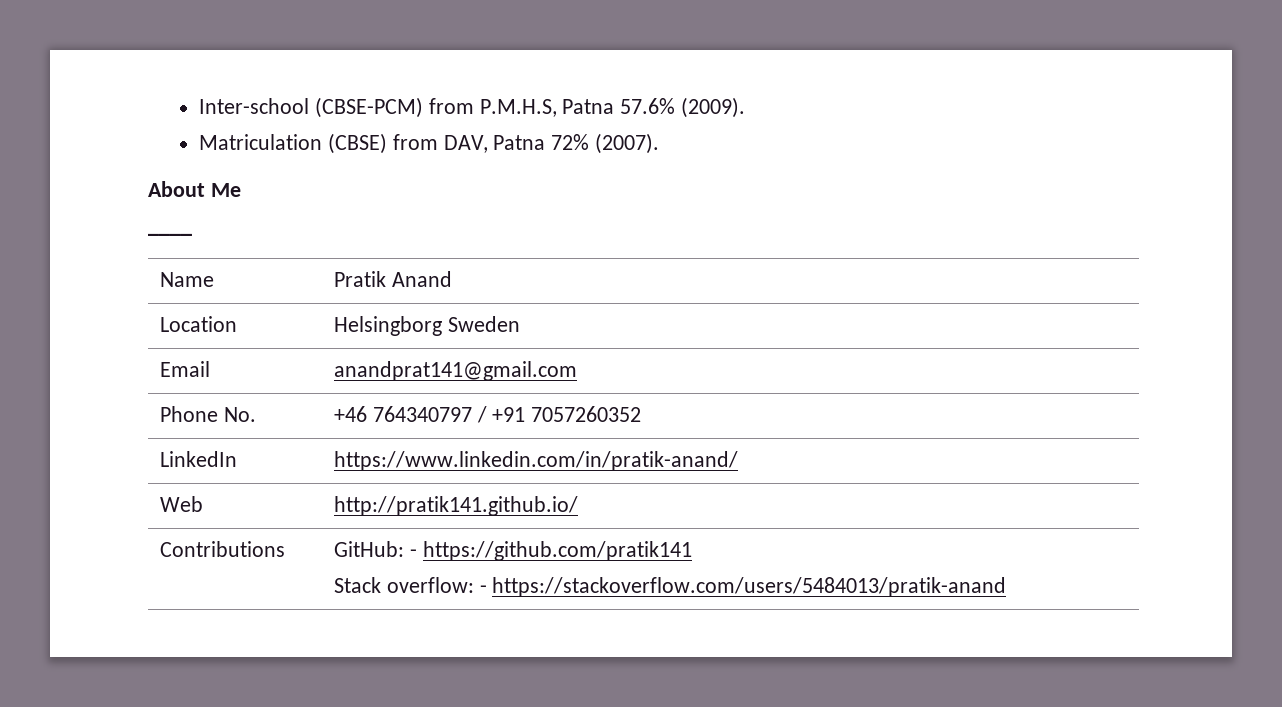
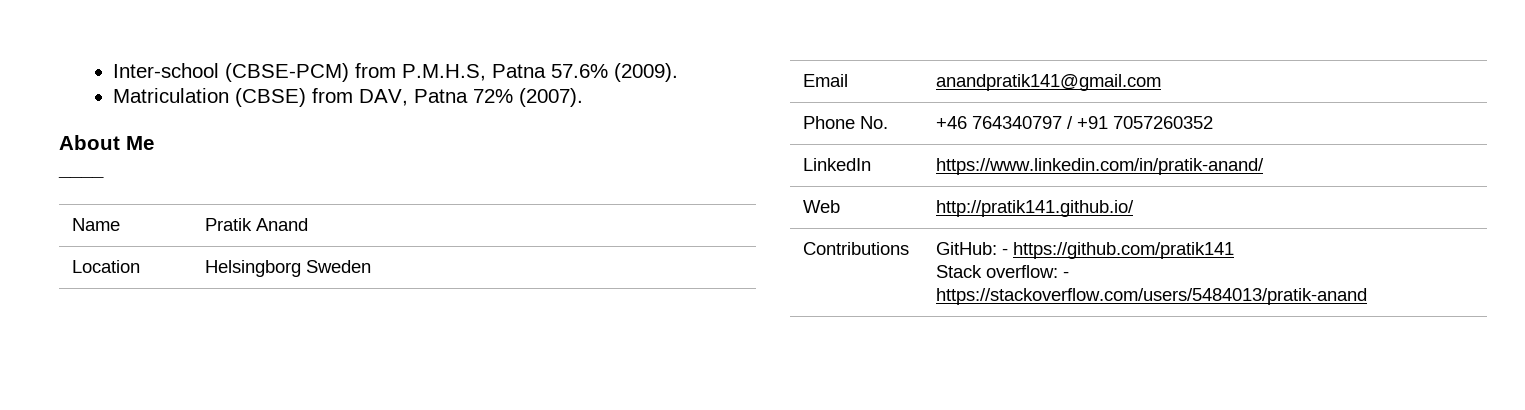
- Email | anandprat141@gmail.com
+ Email | anandpratik141@gmail.com

